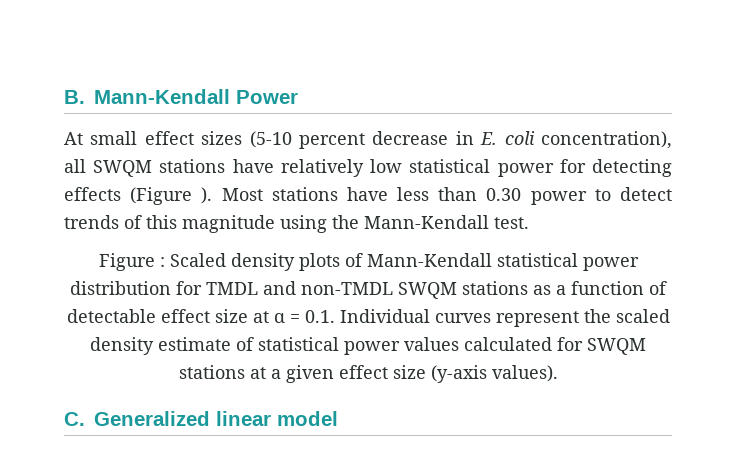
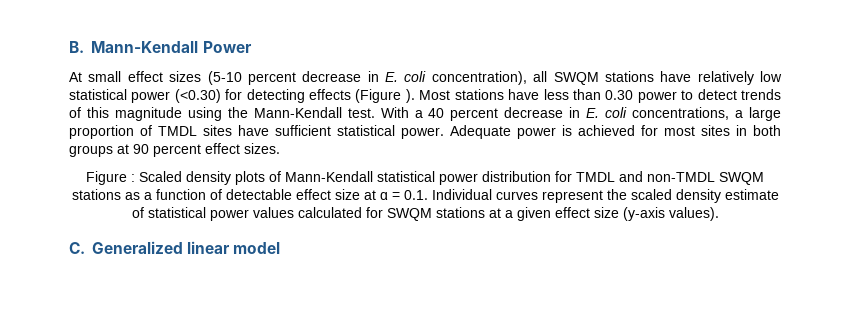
- At small effect sizes (5-10 percent decrease in E. coli concentration), all SWQM stations have relatively low statistical power for detecting effects (Figure ).
+ At small effect sizes (5-10 percent decrease in E. coli concentration), all SWQM stations have relatively low statistical power (<0.30) for detecting effects (Figure ).
+ With a 40 percent decrease in E. coli concentrations, a large proportion of TMDL sites have sufficient statistical power. Adequate power is achieved for most sites in both groups at 90 percent effect sizes.

